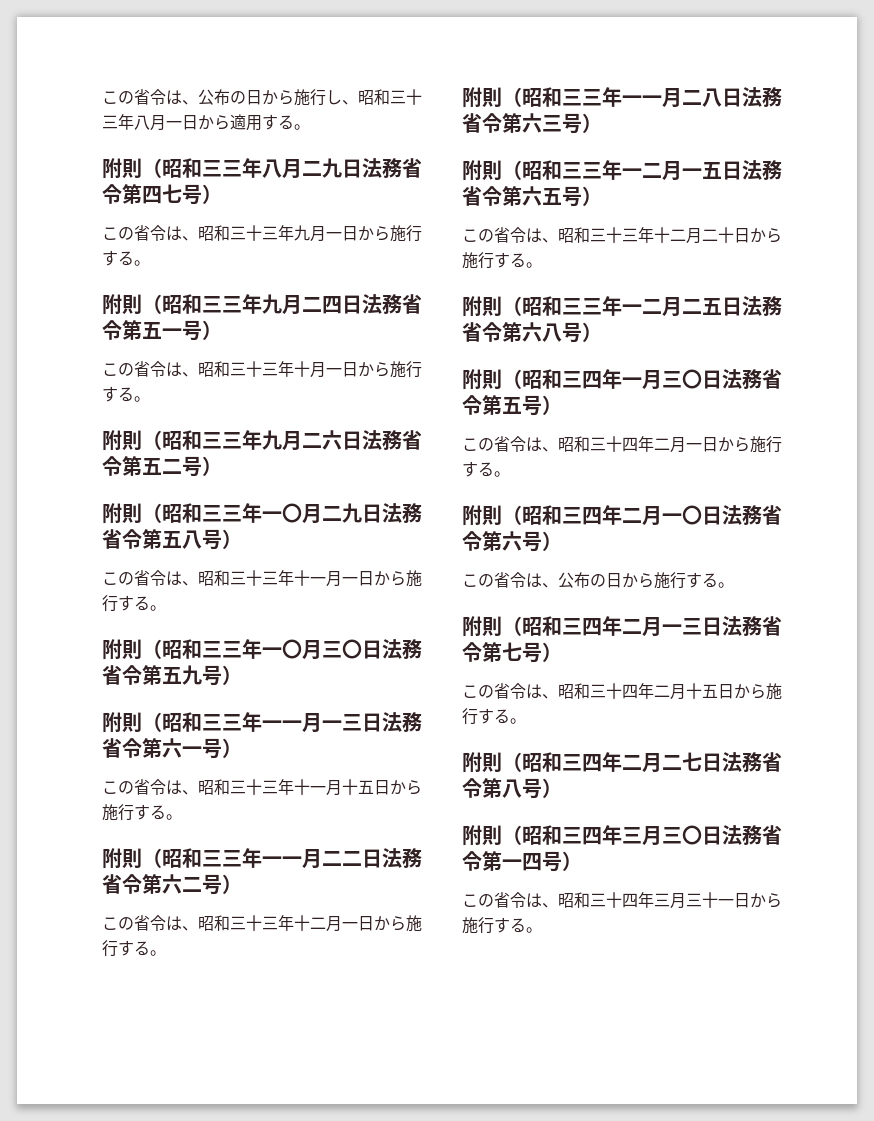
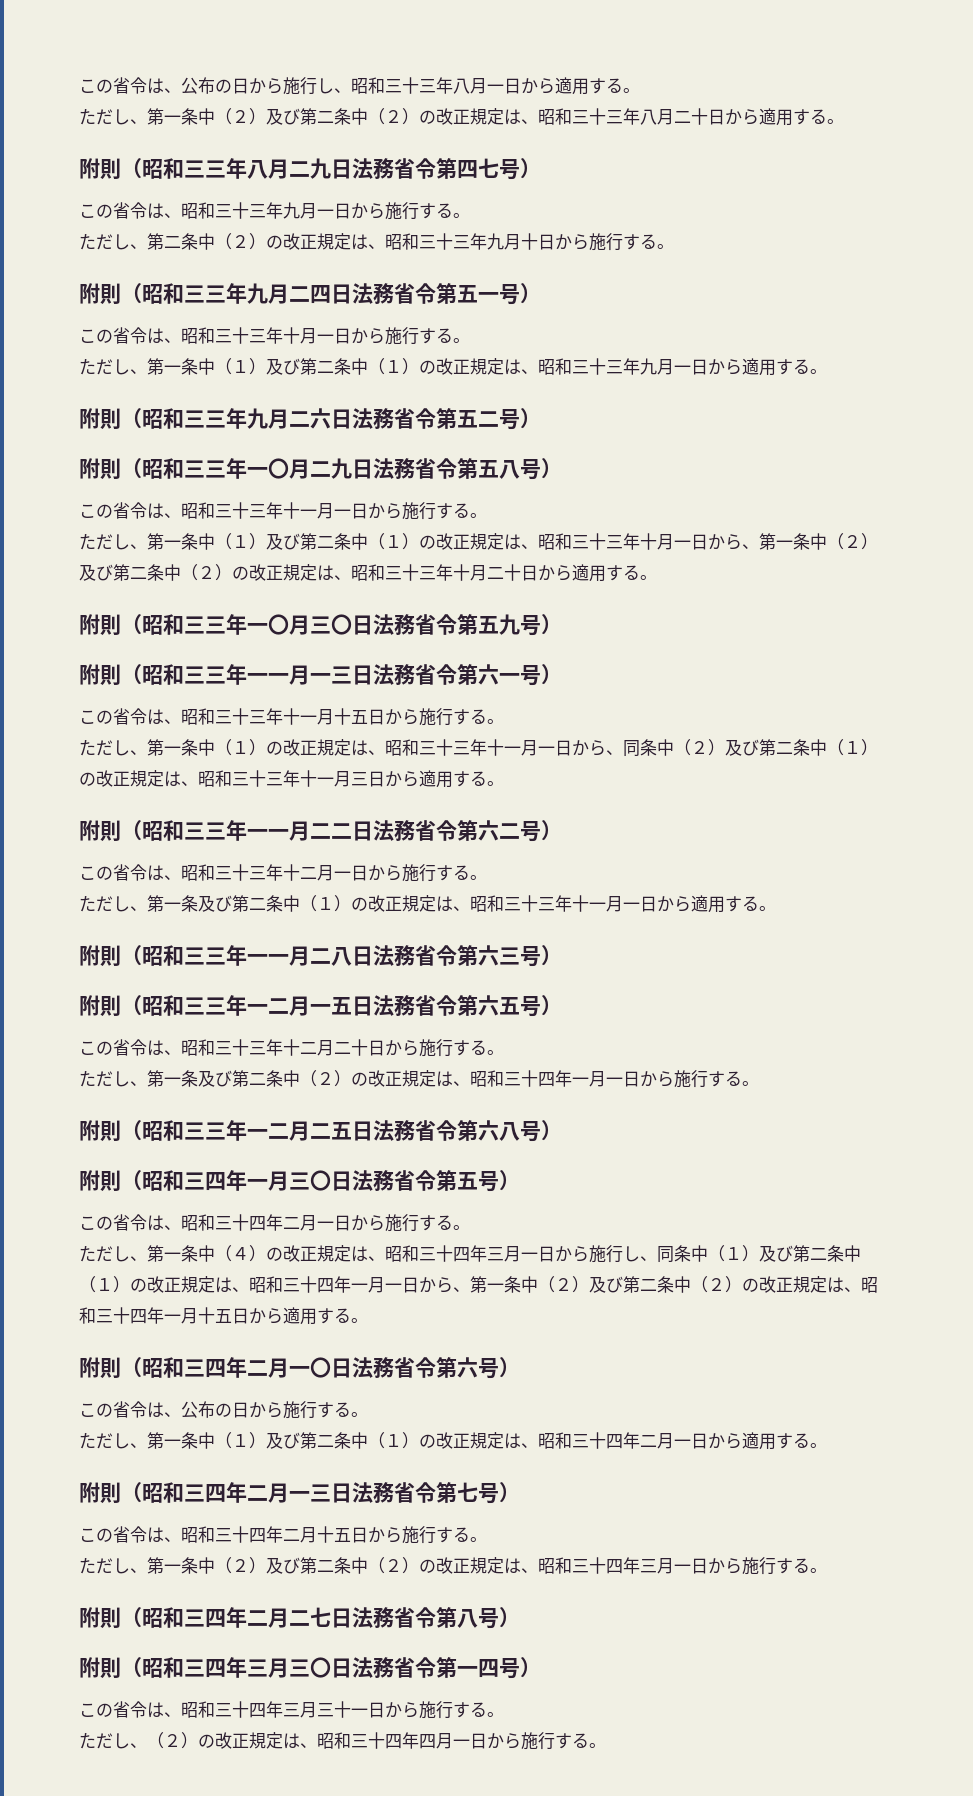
+ ただし、第一条中（２）及び第二条中（２）の改正規定は、昭和三十三年八月二十日から適用する。
+ ただし、第二条中（２）の改正規定は、昭和三十三年九月十日から施行する。
+ ただし、第一条中（１）及び第二条中（１）の改正規定は、昭和三十三年九月一日から適用する。
+ ただし、第一条中（１）及び第二条中（１）の改正規定は、昭和三十三年十月一日から、第一条中（２）及び第二条中（２）の改正規定は、昭和三十三年十月二十日から適用する。
+ ただし、第一条中（１）の改正規定は、昭和三十三年十一月一日から、同条中（２）及び第二条中（１）の改正規定は、昭和三十三年十一月三日から適用する。
+ ただし、第一条及び第二条中（１）の改正規定は、昭和三十三年十一月一日から適用する。
+ ただし、第一条及び第二条中（２）の改正規定は、昭和三十四年一月一日から施行する。
+ ただし、第一条中（４）の改正規定は、昭和三十四年三月一日から施行し、同条中（１）及び第二条中（１）の改正規定は、昭和三十四年一月一日から、第一条中（２）及び第二条中（２）の改正規定は、昭和三十四年一月十五日から適用する。
+ ただし、第一条中（１）及び第二条中（１）の改正規定は、昭和三十四年二月一日から適用する。
+ ただし、第一条中（２）及び第二条中（２）の改正規定は、昭和三十四年三月一日から施行する。
+ ただし、（２）の改正規定は、昭和三十四年四月一日から施行する。

